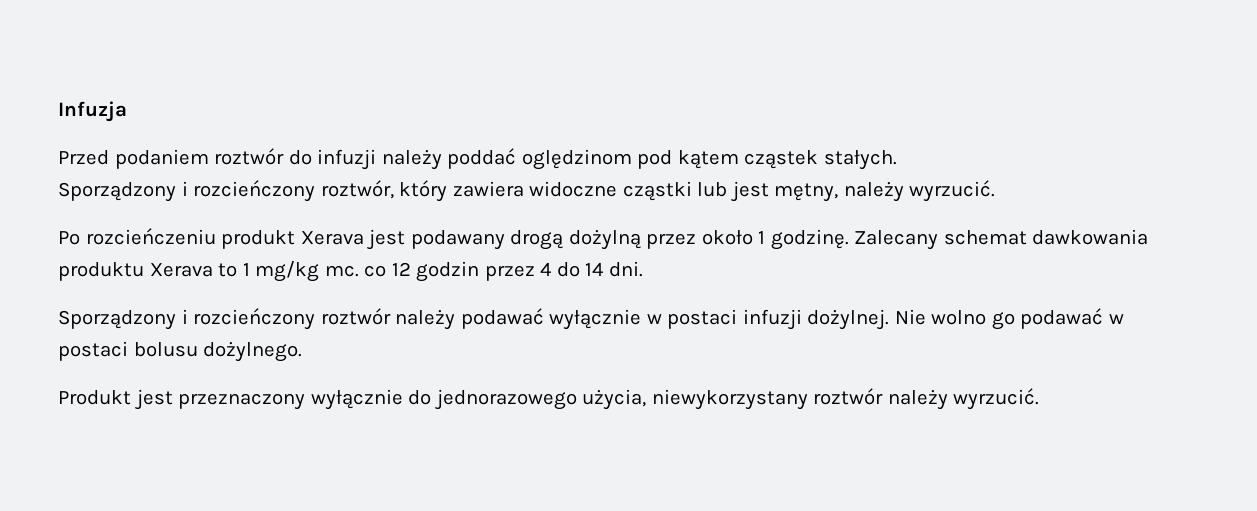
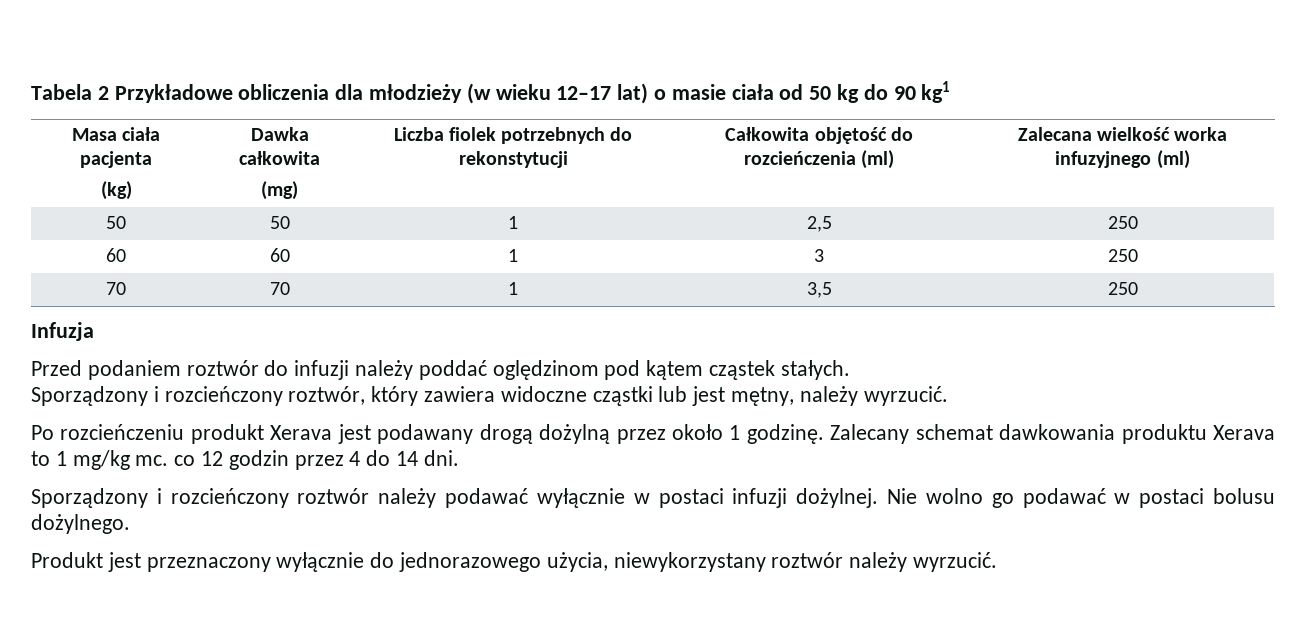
+ Tabela 2 Przykładowe obliczenia dla młodzieży (w wieku 12–17 lat) o masie ciała od 50 kg do 90 kg1
+ Masa ciała pacjenta
+ (kg) | Dawka całkowita
+ (mg) | Liczba fiolek potrzebnych do rekonstytucji | Całkowita objętość do rozcieńczenia (ml) | Zalecana wielkość worka infuzyjnego (ml)
+ 50 | 50 | 1 | 2,5 | 250
+ 60 | 60 | 1 | 3 | 250
+ 70 | 70 | 1 | 3,5 | 250

